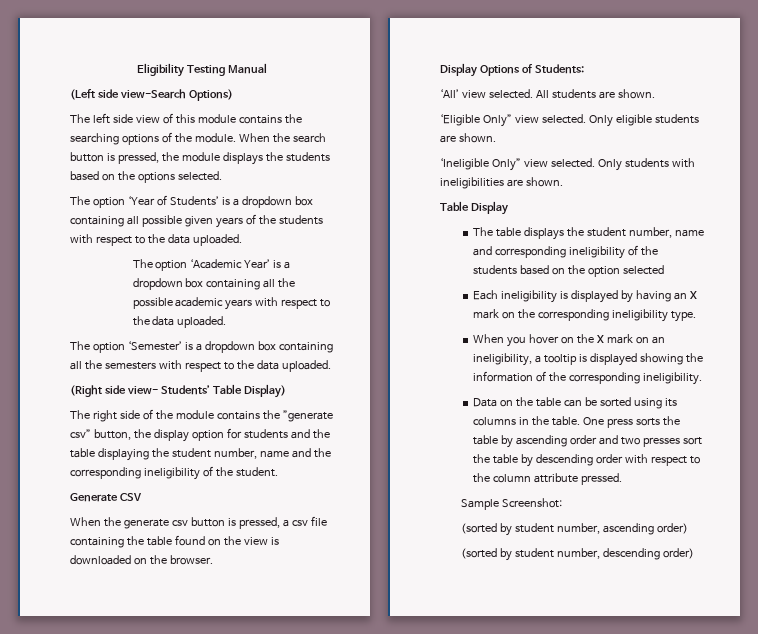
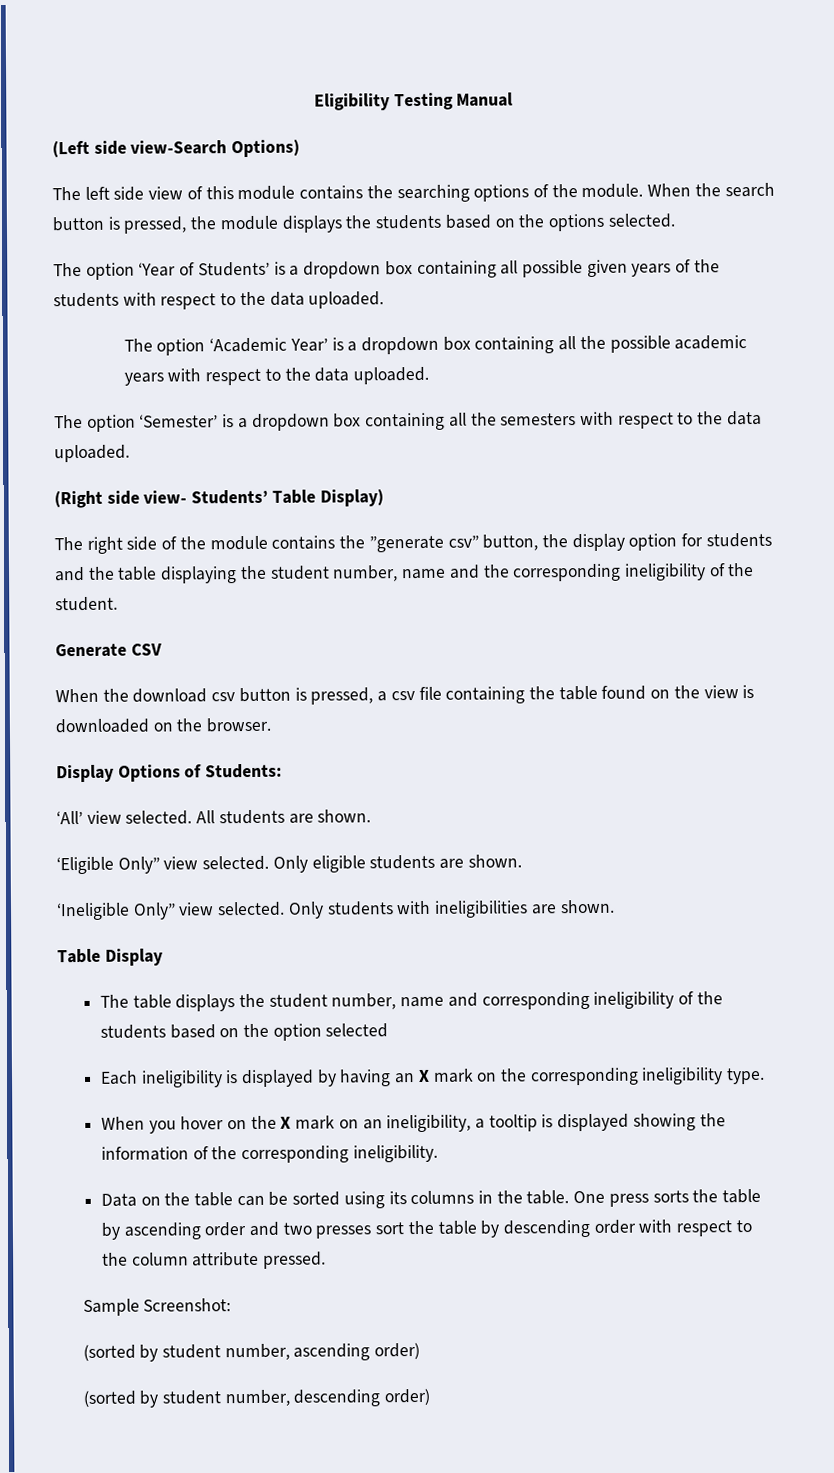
- When the generate csv button is pressed, a csv file containing the table found on the view is downloaded on the browser.
+ When the download csv button is pressed, a csv file containing the table found on the view is downloaded on the browser.

